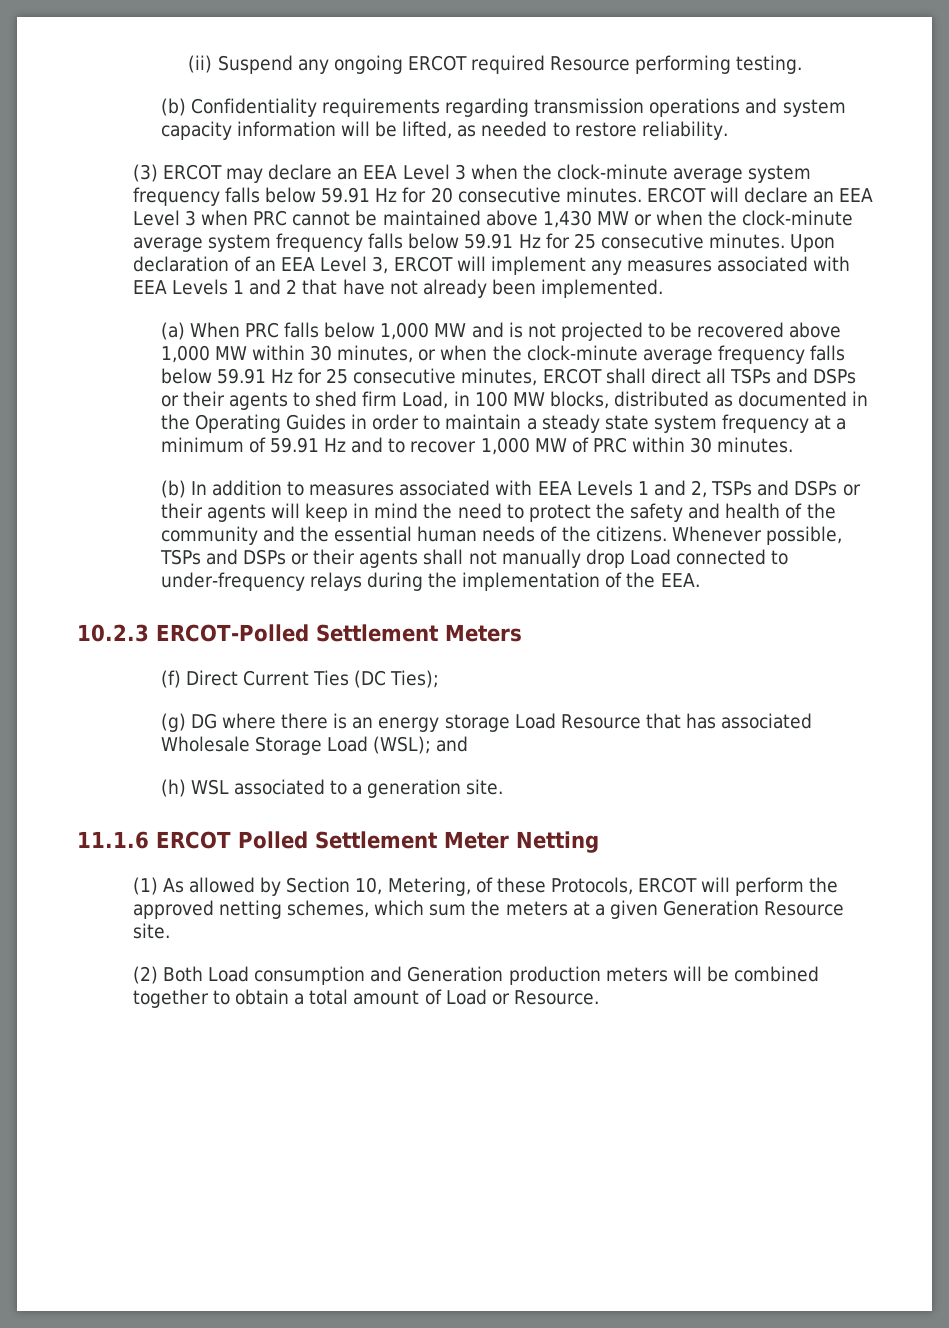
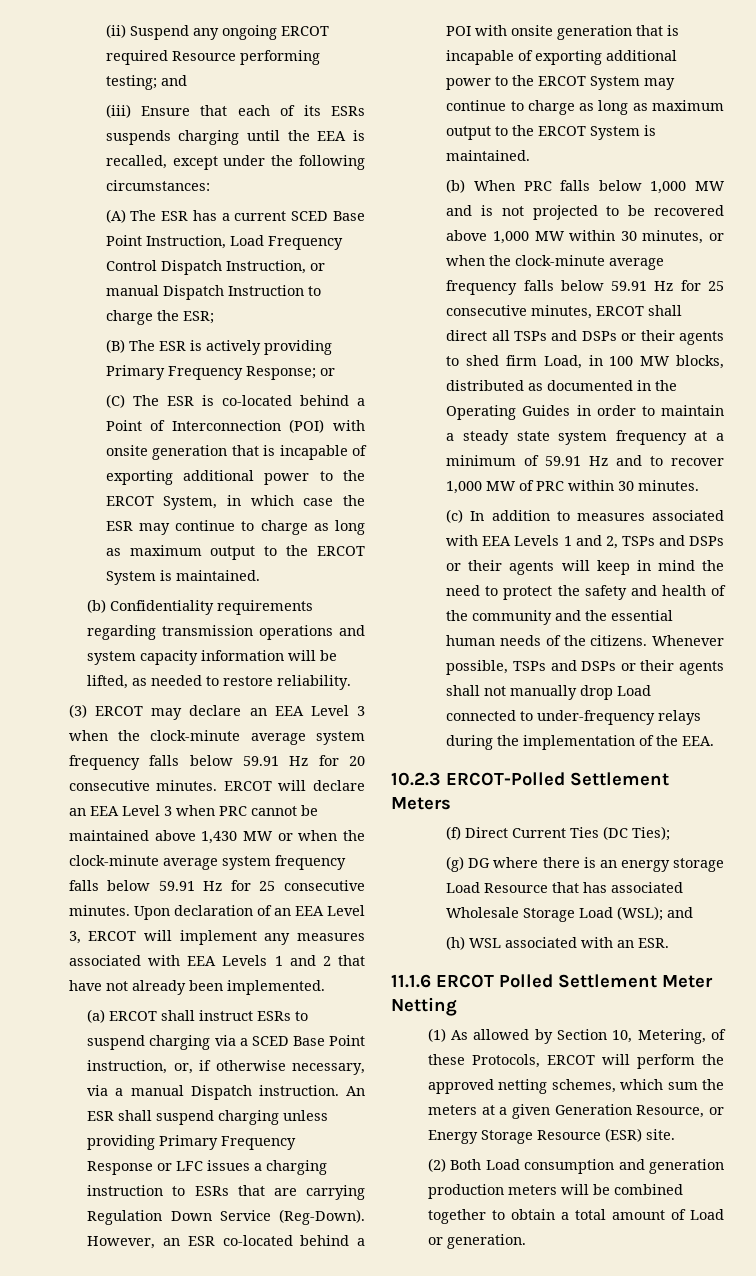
- (ii) Suspend any ongoing ERCOT required Resource performing testing.
+ (ii) Suspend any ongoing ERCOT required Resource performing testing; and
+ (iii) Ensure that each of its ESRs suspends charging until the EEA is recalled, except under the following circumstances:
+ (A) The ESR has a current SCED Base Point Instruction, Load Frequency Control Dispatch Instruction, or manual Dispatch Instruction to charge the ESR;
+ (B) The ESR is actively providing Primary Frequency Response; or
+ (C) The ESR is co-located behind a Point of Interconnection (POI) with onsite generation that is incapable of exporting additional power to the ERCOT System, in which case the ESR may continue to charge as long as maximum output to the ERCOT System is maintained.
- (a) When PRC falls below 1,000 MW and is not projected to be recovered above 1,000 MW within 30 minutes, or when the clock-minute average frequency falls below 59.91 Hz for 25 consecutive minutes, ERCOT shall direct all TSPs and DSPs or their agents to shed firm Load, in 100 MW blocks, distributed as documented in the Operating Guides in order to maintain a steady state system frequency at a minimum of 59.91 Hz and to recover 1,000 MW of PRC within 30 minutes.
+ (a) ERCOT shall instruct ESRs to suspend charging via a SCED Base Point instruction, or, if otherwise necessary, via a manual Dispatch instruction. An ESR shall suspend charging unless providing Primary Frequency Response or LFC issues a charging instruction to ESRs that are carrying Regulation Down Service (Reg-Down). However, an ESR co-located behind a POI with onsite generation that is incapable of exporting additional power to the ERCOT System may continue to charge as long as maximum output to the ERCOT System is maintained.
+ (b) When PRC falls below 1,000 MW and is not projected to be recovered above 1,000 MW within 30 minutes, or when the clock-minute average frequency falls below 59.91 Hz for 25 consecutive minutes, ERCOT shall direct all TSPs and DSPs or their agents to shed firm Load, in 100 MW blocks, distributed as documented in the Operating Guides in order to maintain a steady state system frequency at a minimum of 59.91 Hz and to recover 1,000 MW of PRC within 30 minutes.
- (b) In addition to measures associated with EEA Levels 1 and 2, TSPs and DSPs or their agents will keep in mind the need to protect the safety and health of the community and the essential human needs of the citizens.
+ (c) In addition to measures associated with EEA Levels 1 and 2, TSPs and DSPs or their agents will keep in mind the need to protect the safety and health of the community and the essential human needs of the citizens.
- (h) WSL associated to a generation site.
+ (h) WSL associated with an ESR.
- (1) As allowed by Section 10, Metering, of these Protocols, ERCOT will perform the approved netting schemes, which sum the meters at a given Generation Resource site.
+ (1) As allowed by Section 10, Metering, of these Protocols, ERCOT will perform the approved netting schemes, which sum the meters at a given Generation Resource, or Energy Storage Resource (ESR) site.
- (2) Both Load consumption and Generation production meters will be combined together to obtain a total amount of Load or Resource.
+ (2) Both Load consumption and generation production meters will be combined together to obtain a total amount of Load or generation.

